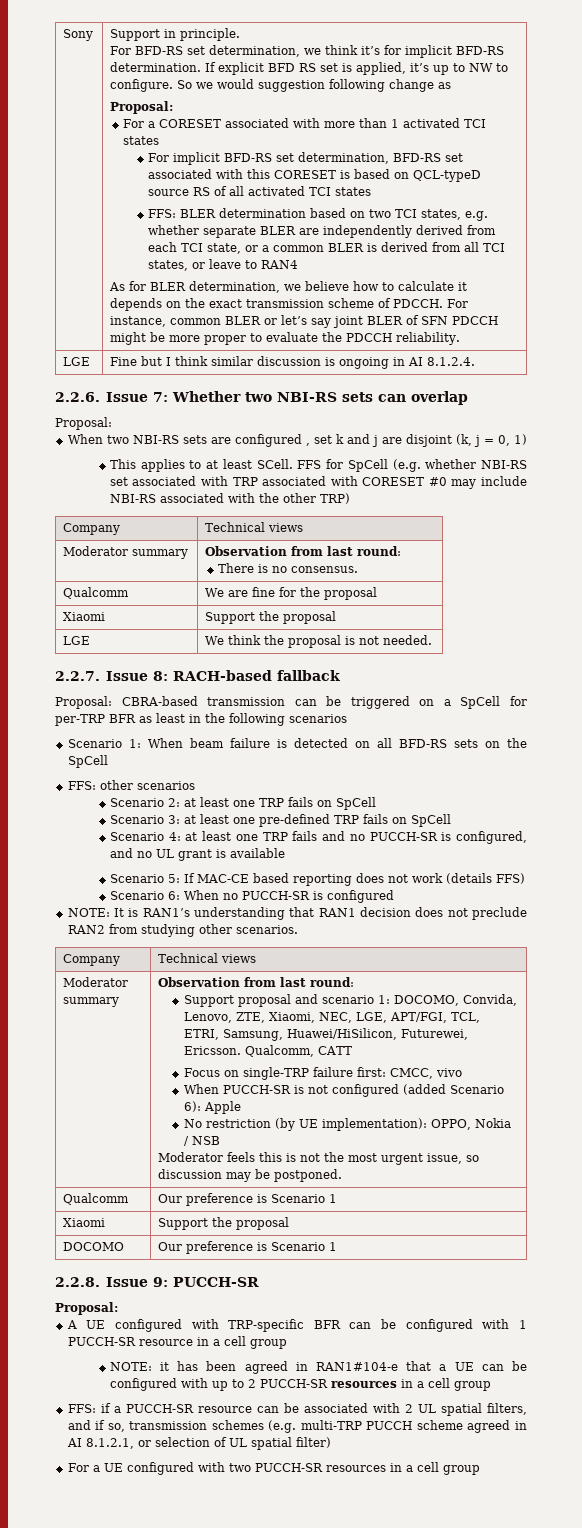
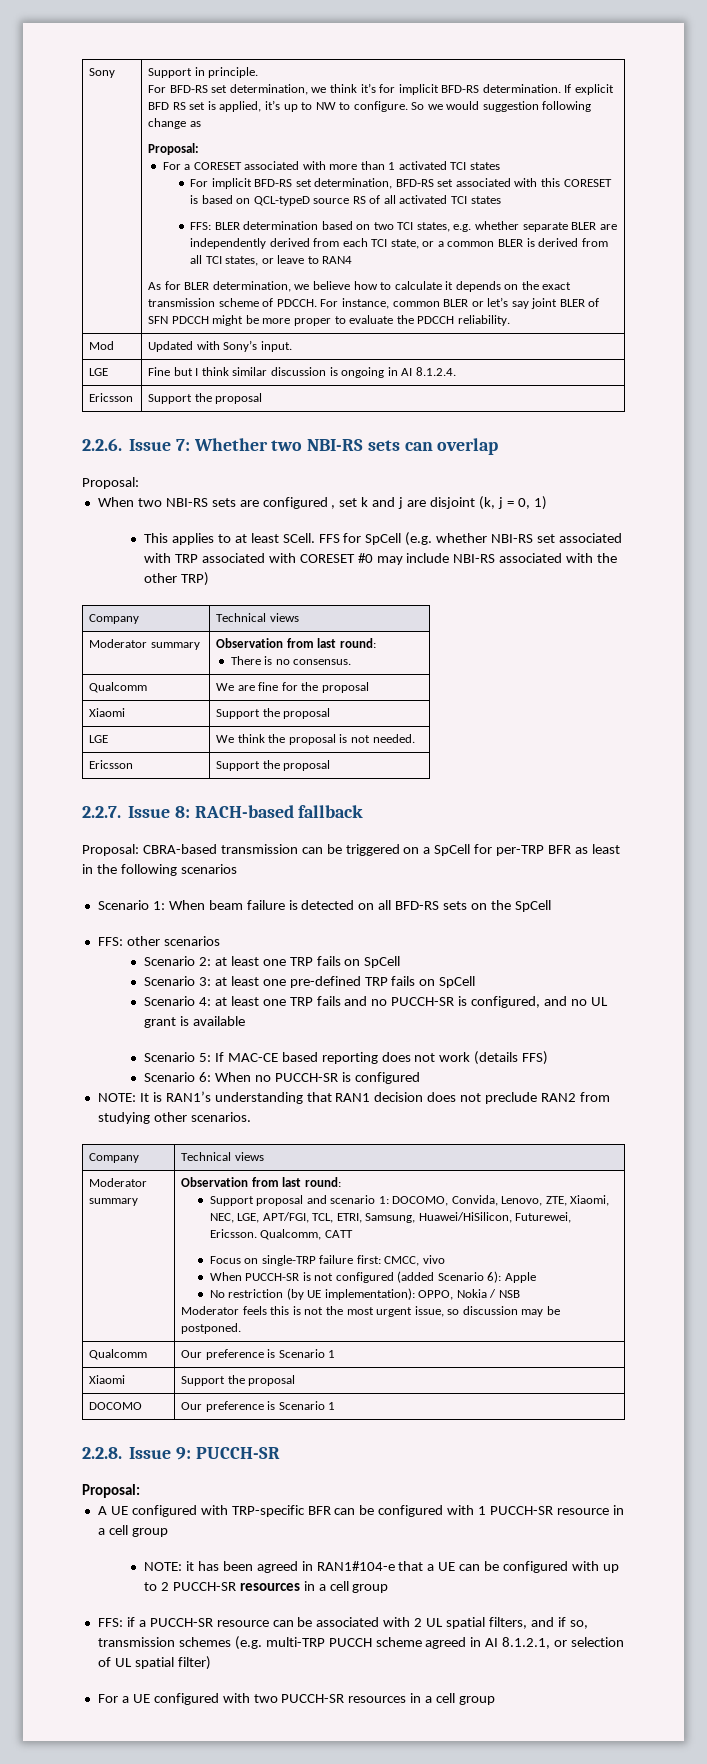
+ Mod | Updated with Sony’s input.
  LGE | Fine but I think similar discussion is ongoing in AI 8.1.2.4.
+ Ericsson | Support the proposal
  LGE | We think the proposal is not needed.
+ Ericsson | Support the proposal

